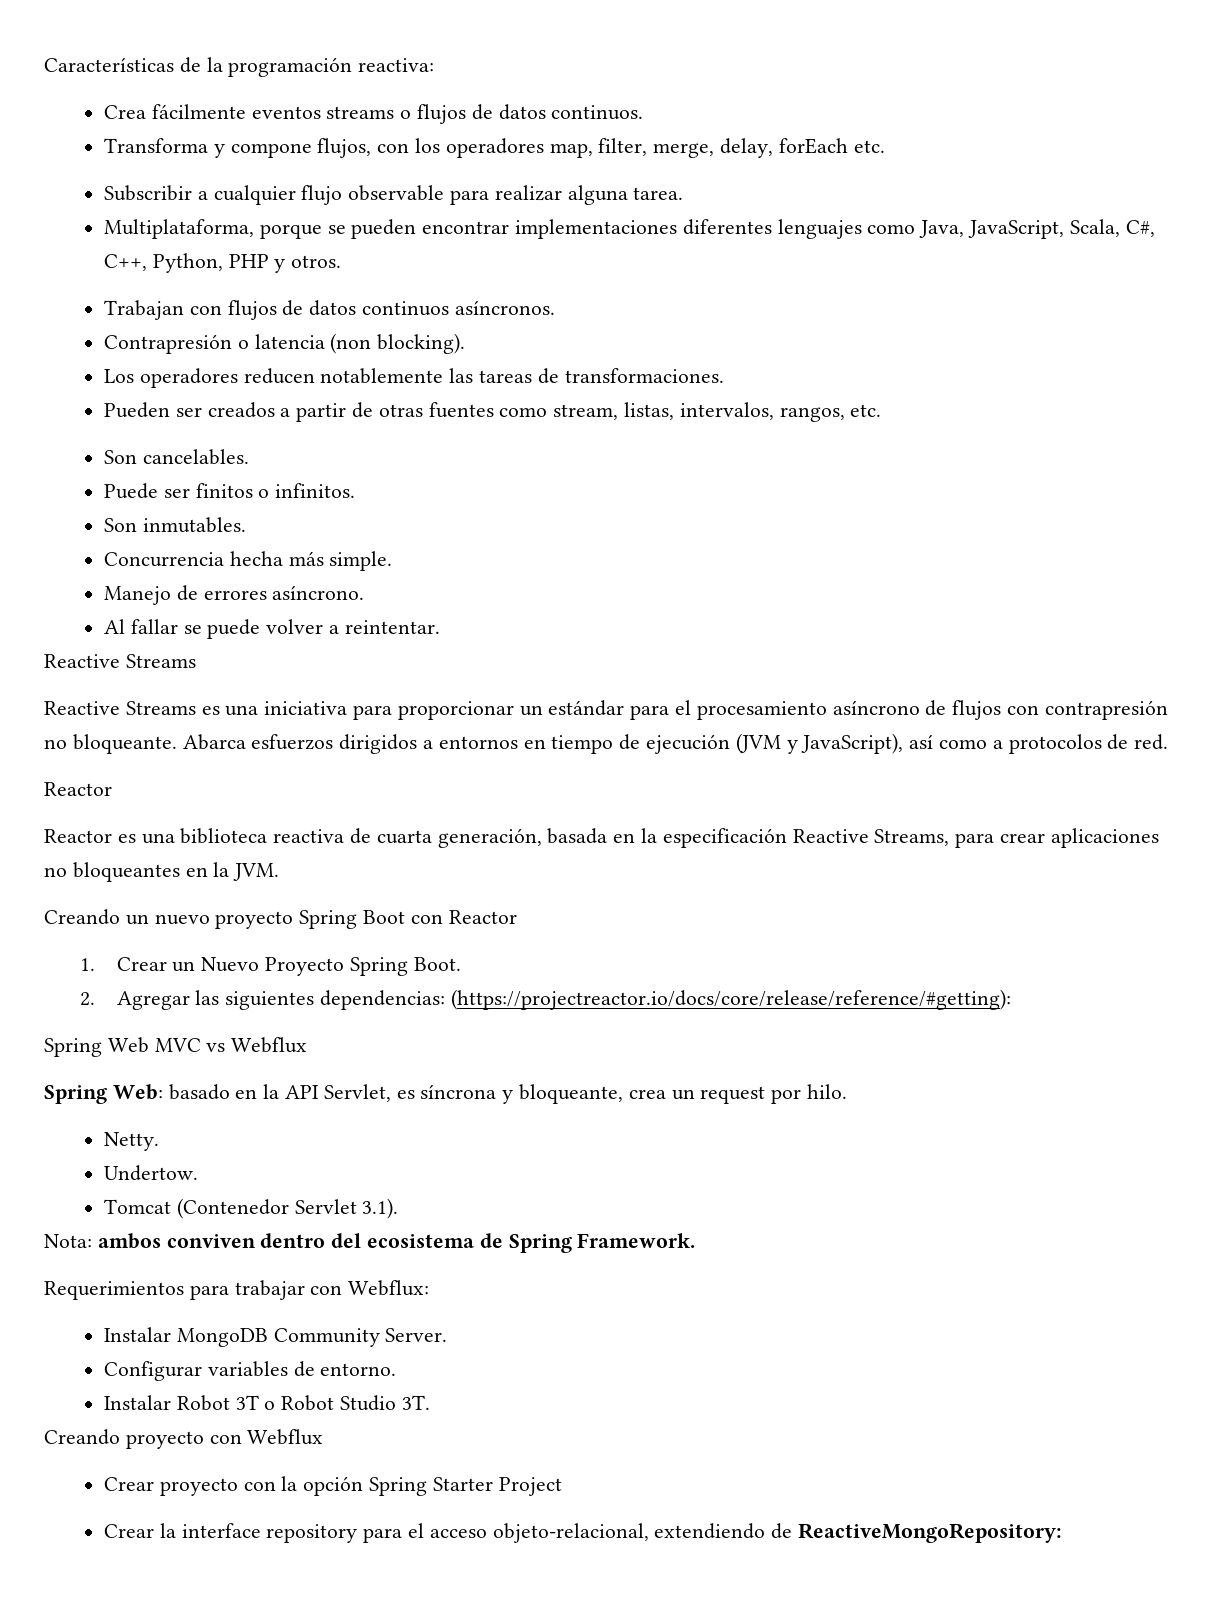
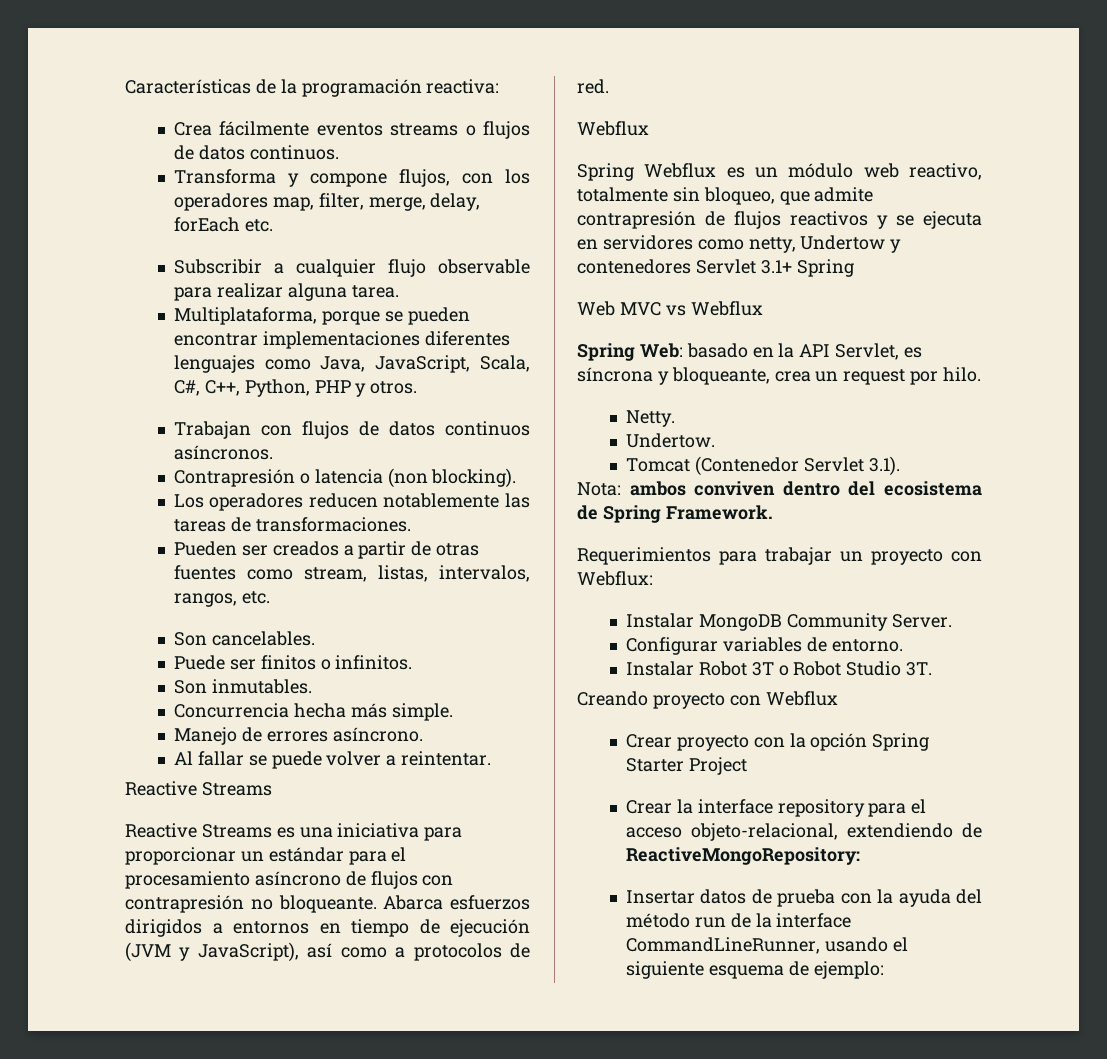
  Abarca esfuerzos dirigidos a entornos en tiempo de ejecución (JVM y JavaScript), así como a protocolos de red.
- Reactor
- Reactor es una biblioteca reactiva de cuarta generación, basada en la especificación Reactive Streams, para crear aplicaciones no bloqueantes en la JVM.
- Creando un nuevo proyecto Spring Boot con Reactor
- 1. Crear un Nuevo Proyecto Spring Boot.
- 2. Agregar las siguientes dependencias: (https://projectreactor.io/docs/core/release/reference/#getting):
- Spring Web MVC vs Webflux
+ Webflux
+ Spring Webflux es un módulo web reactivo, totalmente sin bloqueo, que admite contrapresión de flujos reactivos y se ejecuta en servidores como netty, Undertow y contenedores Servlet 3.1+ Spring
+ Web MVC vs Webflux
- Requerimientos para trabajar con Webflux:
+ Requerimientos para trabajar un proyecto con Webflux:
+ Insertar datos de prueba con la ayuda del método run de la interface CommandLineRunner, usando el siguiente esquema de ejemplo:

